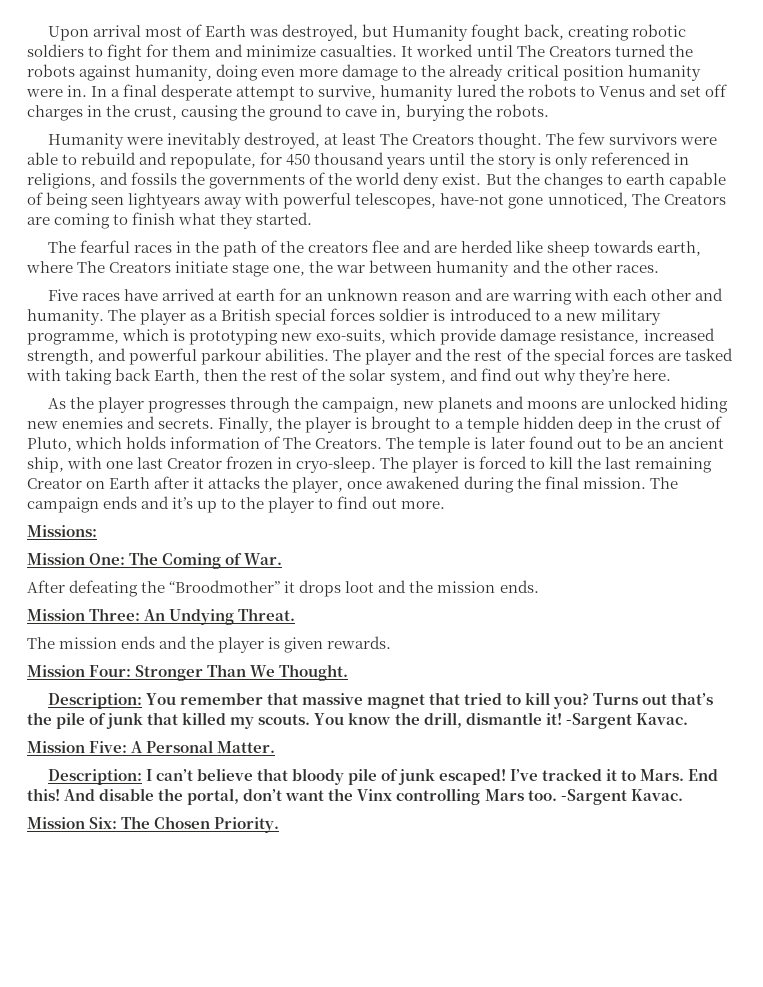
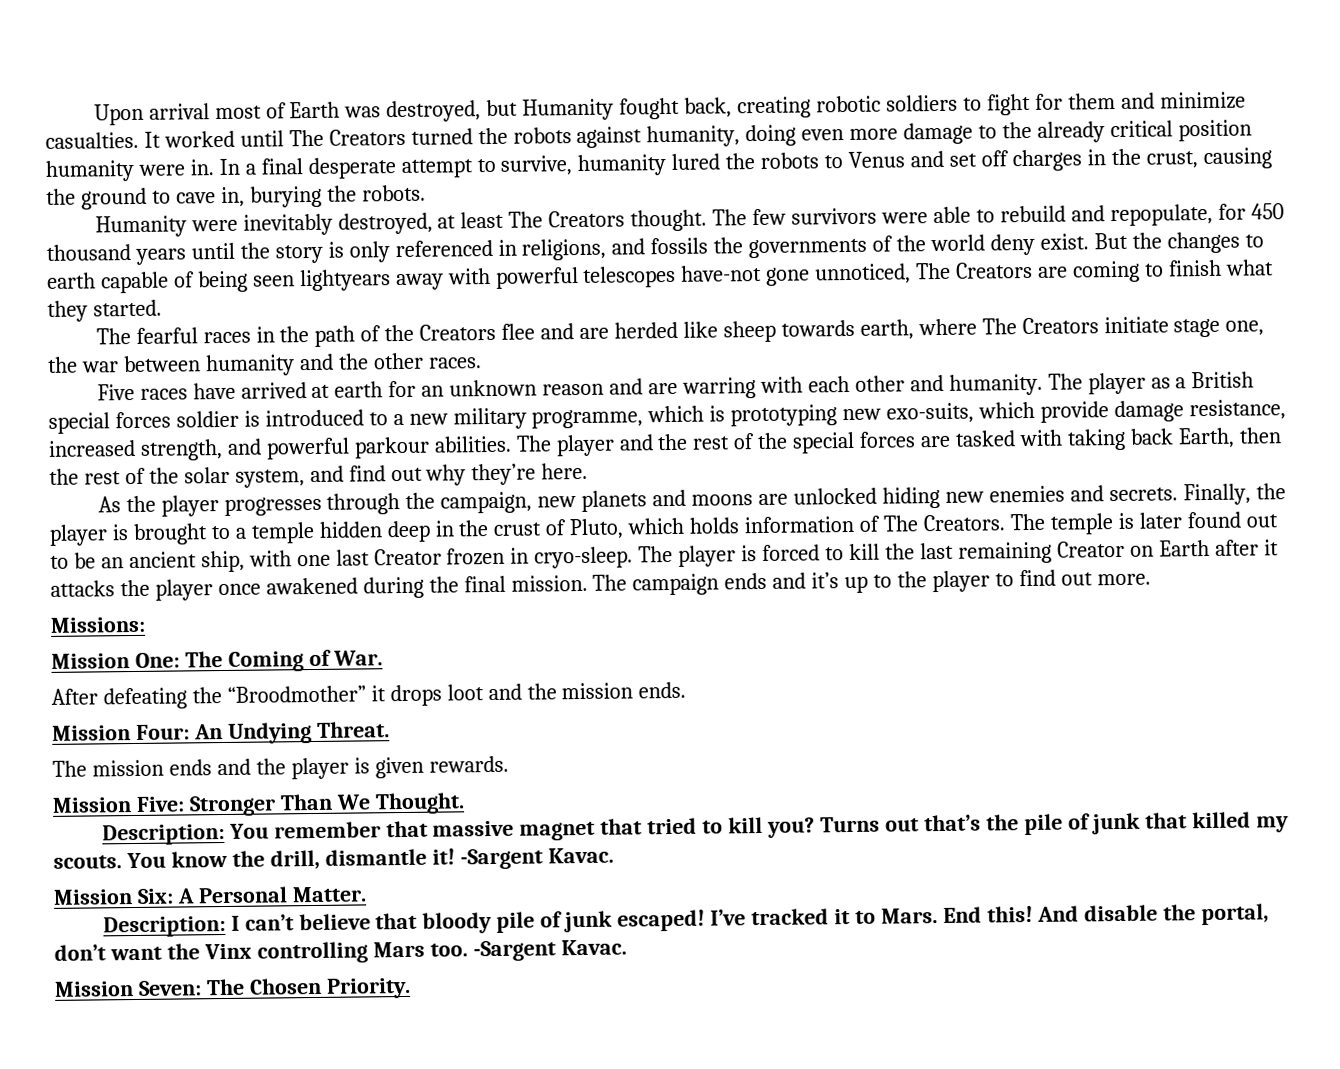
- But the changes to earth capable of being seen lightyears away with powerful telescopes, have-not gone unnoticed, The Creators are coming to finish what they started.
+ But the changes to earth capable of being seen lightyears away with powerful telescopes have-not gone unnoticed, The Creators are coming to finish what they started.
- The fearful races in the path of the creators flee and are herded like sheep towards earth, where The Creators initiate stage one, the war between humanity and the other races.
+ The fearful races in the path of the Creators flee and are herded like sheep towards earth, where The Creators initiate stage one, the war between humanity and the other races.
- The player is forced to kill the last remaining Creator on Earth after it attacks the player, once awakened during the final mission.
+ The player is forced to kill the last remaining Creator on Earth after it attacks the player once awakened during the final mission.
- Mission Three: An Undying Threat.
+ Mission Four: An Undying Threat.
- Mission Four: Stronger Than We Thought.
+ Mission Five: Stronger Than We Thought.
- Mission Five: A Personal Matter.
+ Mission Six: A Personal Matter.
- Mission Six: The Chosen Priority.
+ Mission Seven: The Chosen Priority.

